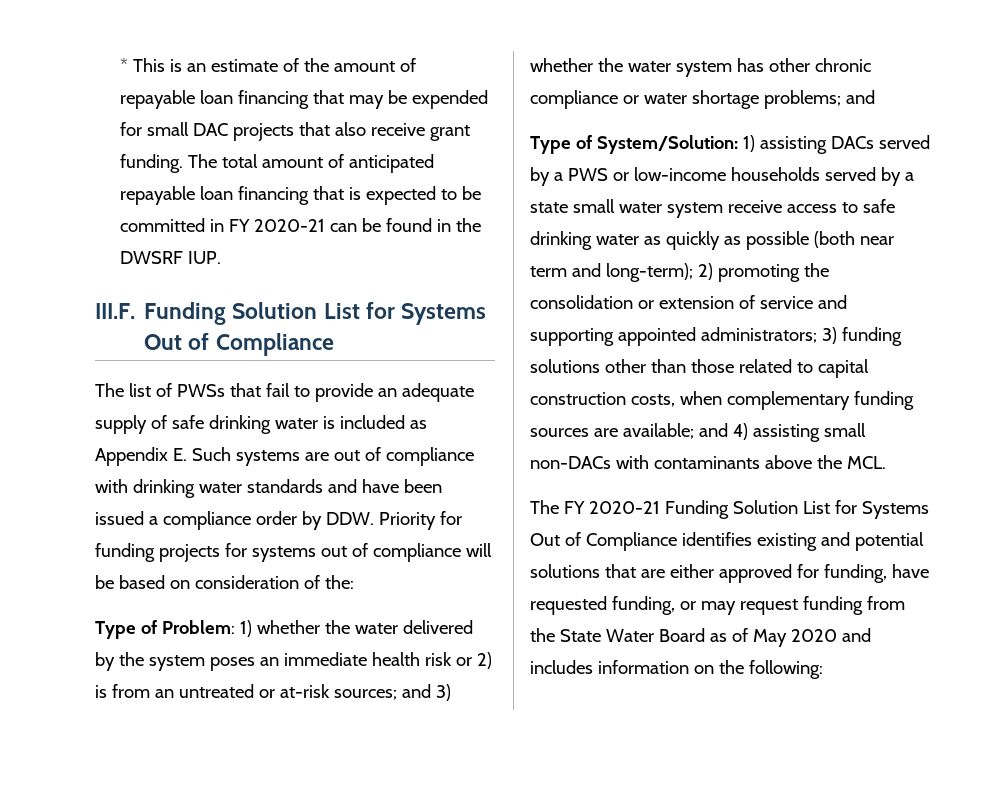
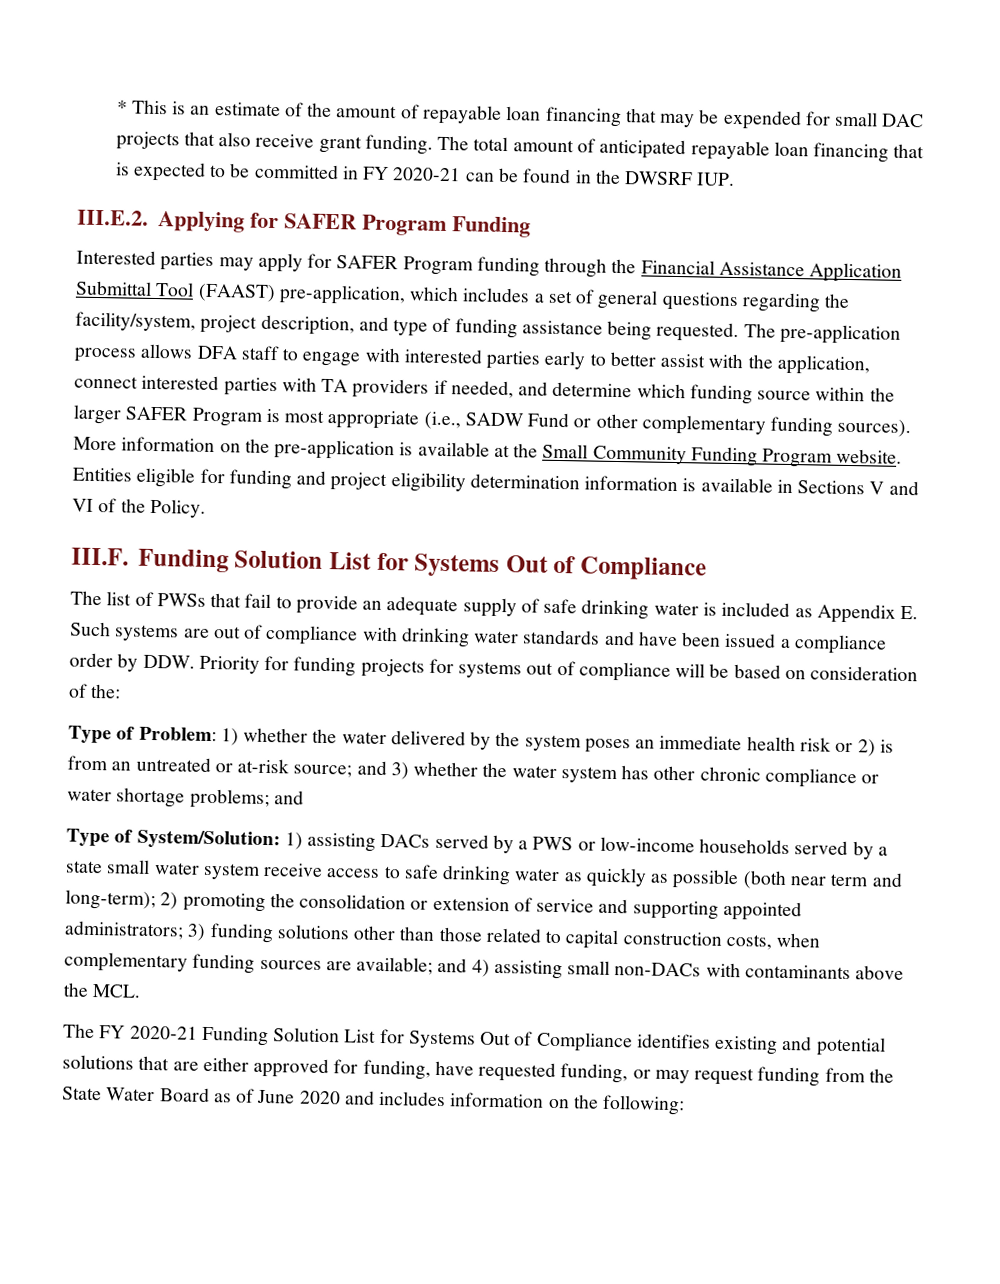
+ III.E.2. Applying for SAFER Program Funding
+ Interested parties may apply for SAFER Program funding through the Financial Assistance Application Submittal Tool (FAAST) pre-application, which includes a set of general questions regarding the facility/system, project description, and type of funding assistance being requested. The pre-application process allows DFA staff to engage with interested parties early to better assist with the application, connect interested parties with TA providers if needed, and determine which funding source within the larger SAFER Program is most appropriate (i.e., SADW Fund or other complementary funding sources). More information on the pre-application is available at the Small Community Funding Program website. Entities eligible for funding and project eligibility determination information is available in Sections V and VI of the Policy.
- Type of Problem: 1) whether the water delivered by the system poses an immediate health risk or 2) is from an untreated or at-risk sources; and 3) whether the water system has other chronic compliance or water shortage problems; and
+ Type of Problem: 1) whether the water delivered by the system poses an immediate health risk or 2) is from an untreated or at-risk source; and 3) whether the water system has other chronic compliance or water shortage problems; and
- The FY 2020-21 Funding Solution List for Systems Out of Compliance identifies existing and potential solutions that are either approved for funding, have requested funding, or may request funding from the State Water Board as of May 2020 and includes information on the following:
+ The FY 2020-21 Funding Solution List for Systems Out of Compliance identifies existing and potential solutions that are either approved for funding, have requested funding, or may request funding from the State Water Board as of June 2020 and includes information on the following:

